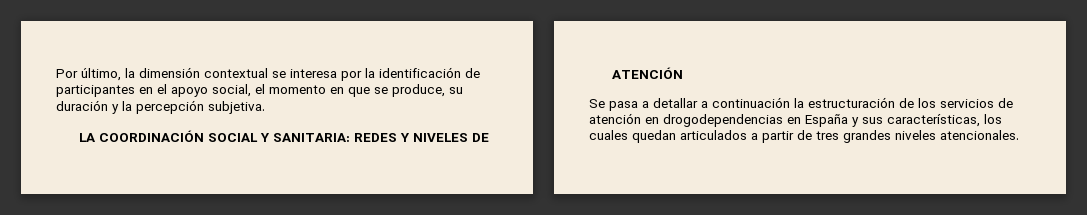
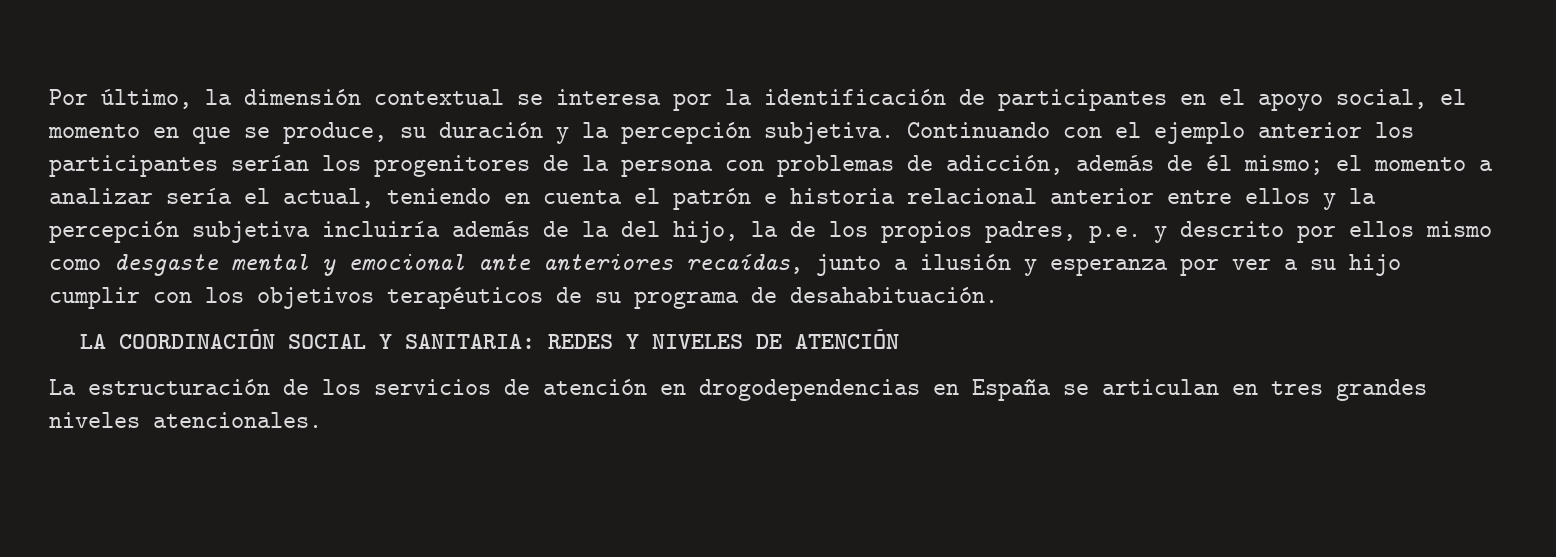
+ Continuando con el ejemplo anterior los participantes serían los progenitores de la persona con problemas de adicción, además de él mismo; el momento a analizar sería el actual, teniendo en cuenta el patrón e historia relacional anterior entre ellos y la percepción subjetiva incluiría además de la del hijo, la de los propios padres, p.e. y descrito por ellos mismo como desgaste mental y emocional ante anteriores recaídas, junto a ilusión y esperanza por ver a su hijo cumplir con los objetivos terapéuticos de su programa de desahabituación.
- Se pasa a detallar a continuación la estructuración de los servicios de atención en drogodependencias en España y sus características, los cuales quedan articulados a partir de tres grandes niveles atencionales.
+ La estructuración de los servicios de atención en drogodependencias en España se articulan en tres grandes niveles atencionales.

